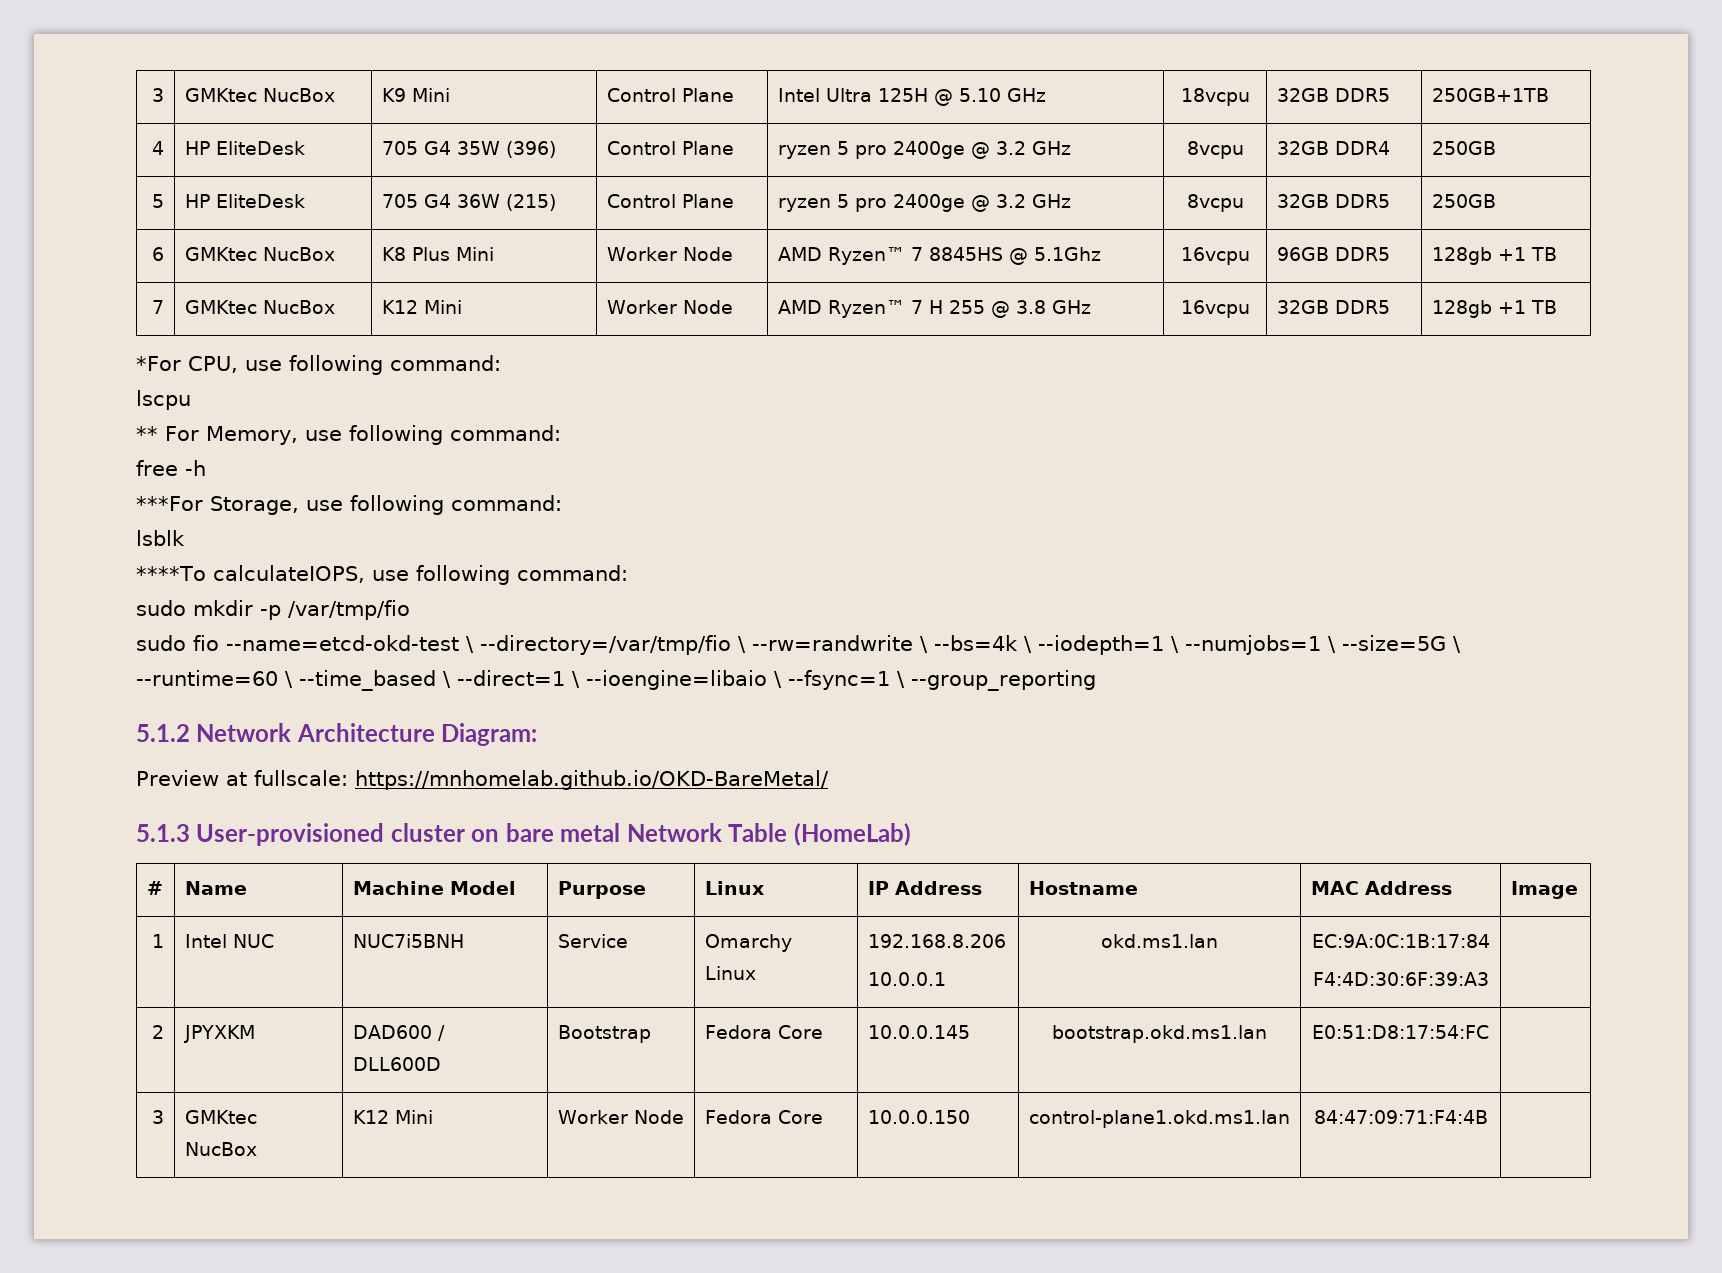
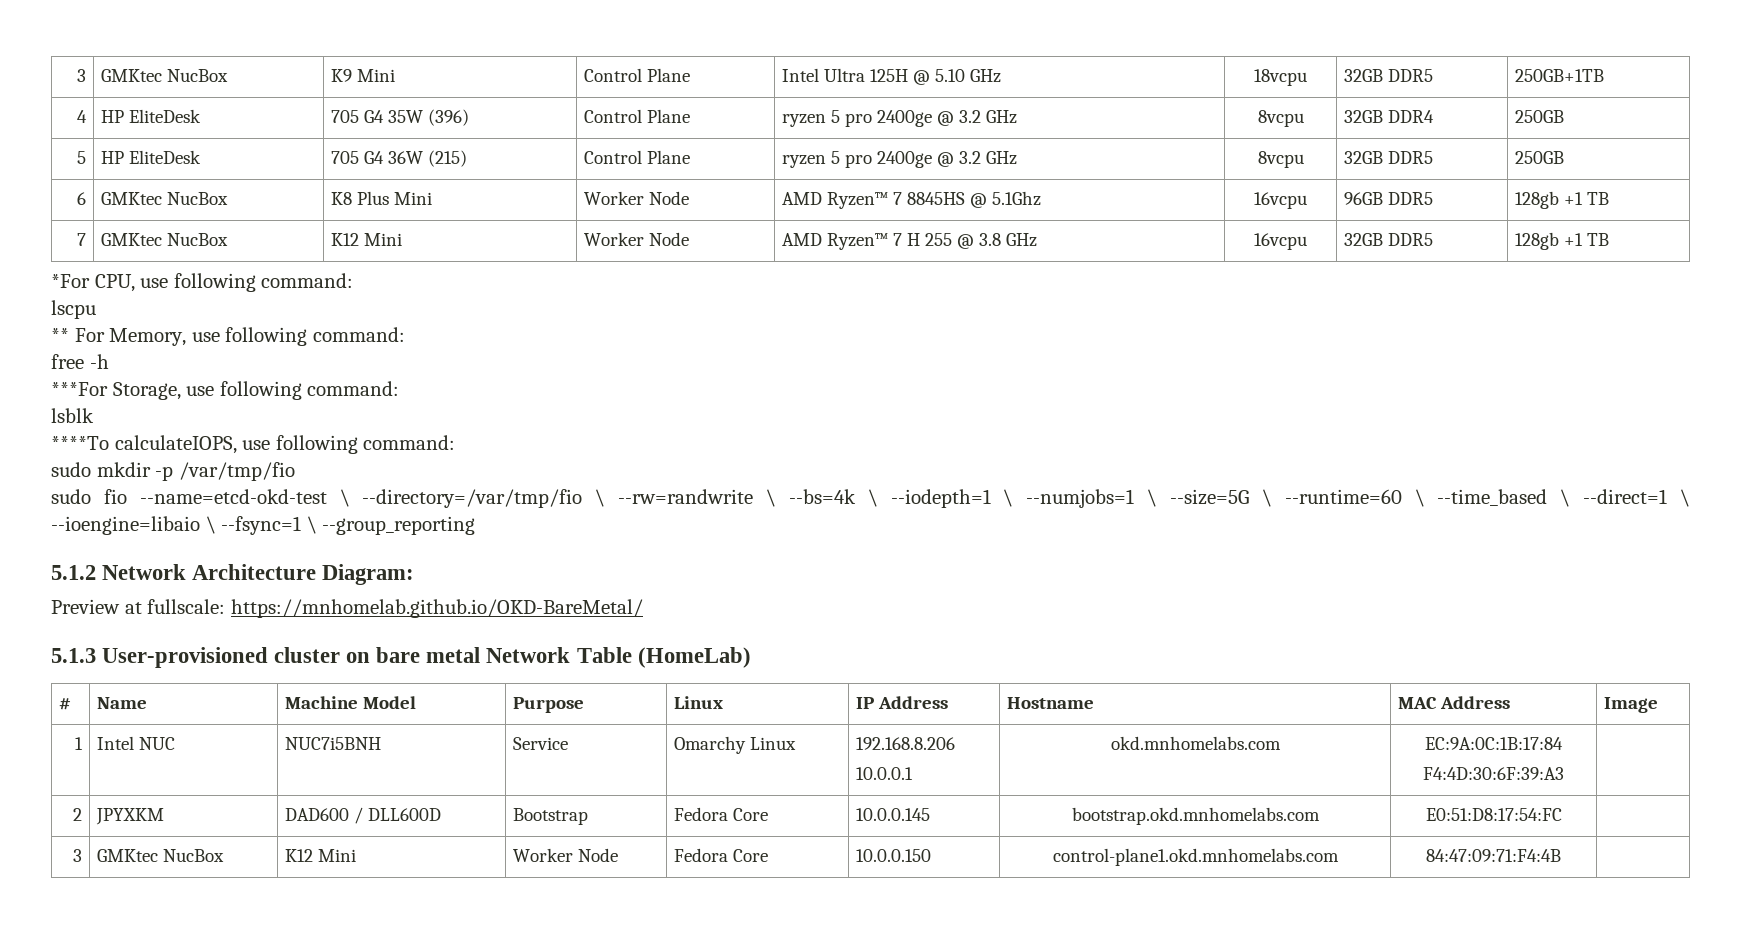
  1 | Intel NUC | NUC7i5BNH | Service | Omarchy Linux | 192.168.8.206
- 10.0.0.1 | okd.ms1.lan | EC:9A:0C:1B:17:84
+ 10.0.0.1 | okd.mnhomelabs.com | EC:9A:0C:1B:17:84
- 2 | JPYXKM | DAD600 / DLL600D | Bootstrap | Fedora Core | 10.0.0.145 | bootstrap.okd.ms1.lan | E0:51:D8:17:54:FC |
+ 2 | JPYXKM | DAD600 / DLL600D | Bootstrap | Fedora Core | 10.0.0.145 | bootstrap.okd.mnhomelabs.com | E0:51:D8:17:54:FC |
- 3 | GMKtec NucBox | K12 Mini | Worker Node | Fedora Core | 10.0.0.150 | control-plane1.okd.ms1.lan | 84:47:09:71:F4:4B |
+ 3 | GMKtec NucBox | K12 Mini | Worker Node | Fedora Core | 10.0.0.150 | control-plane1.okd.mnhomelabs.com | 84:47:09:71:F4:4B |

